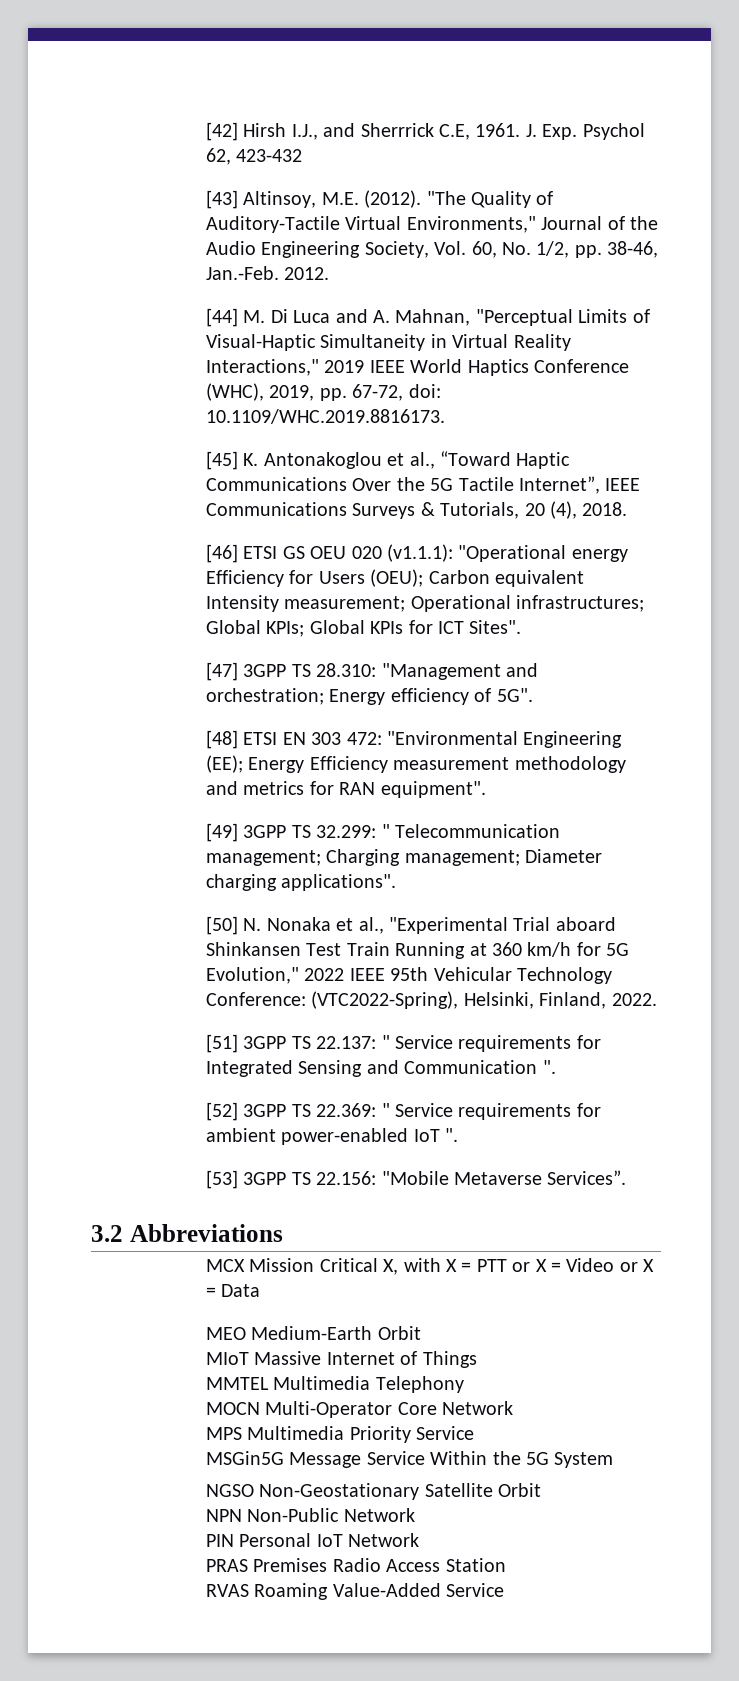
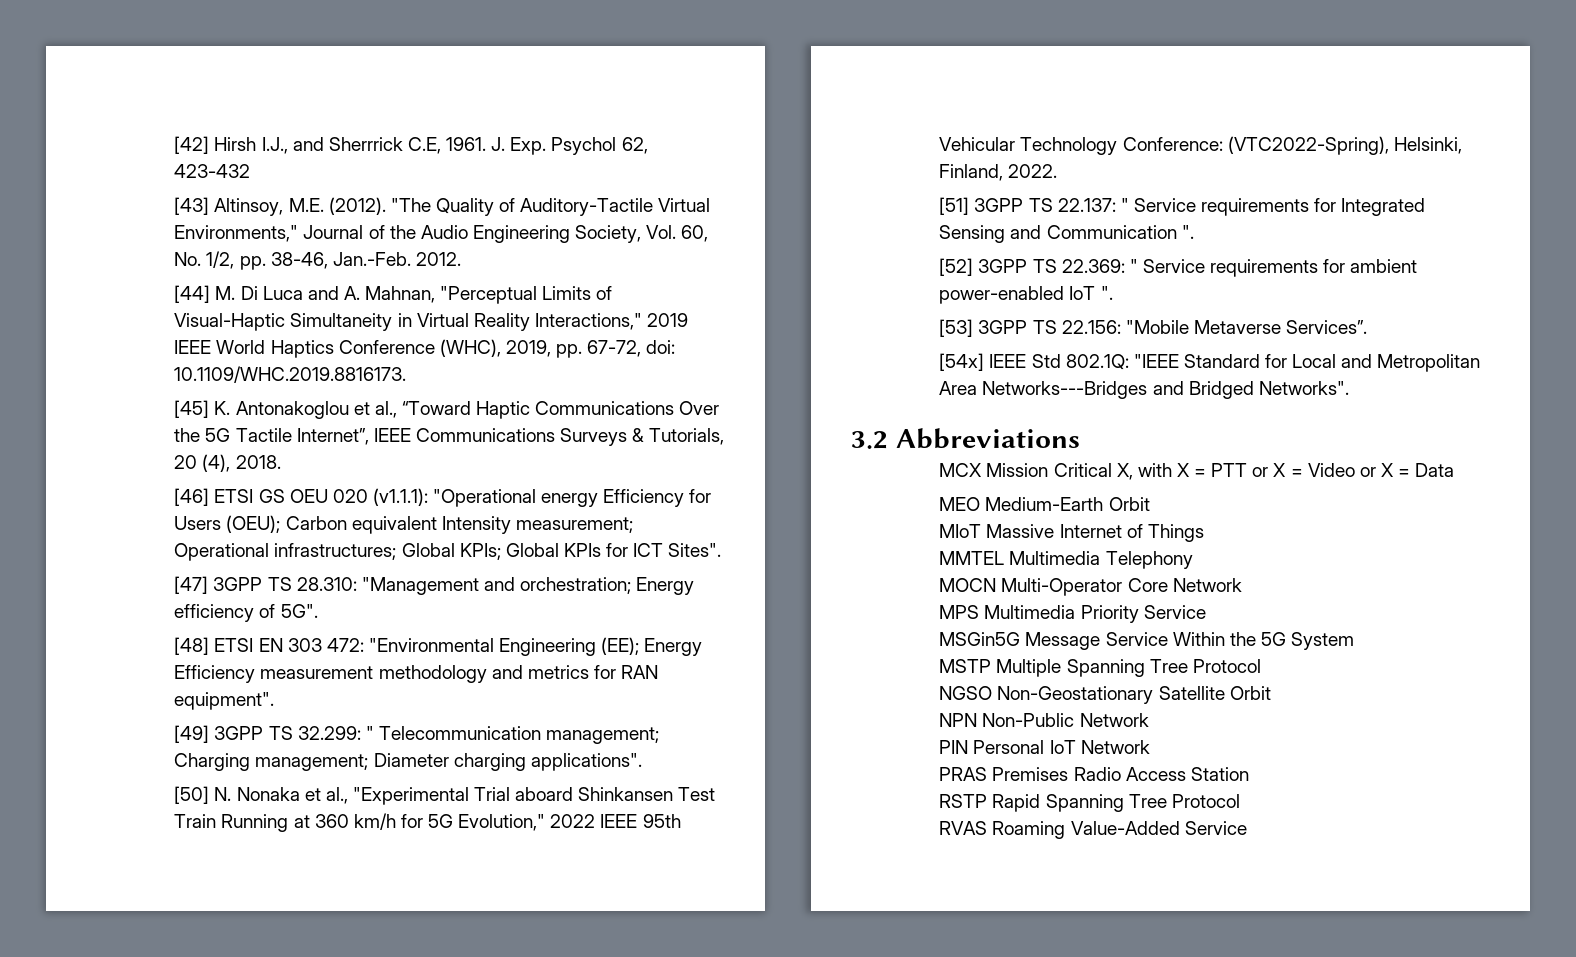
+ [54x] IEEE Std 802.1Q: "IEEE Standard for Local and Metropolitan Area Networks---Bridges and Bridged Networks".
+ MSTP Multiple Spanning Tree Protocol
+ RSTP Rapid Spanning Tree Protocol

